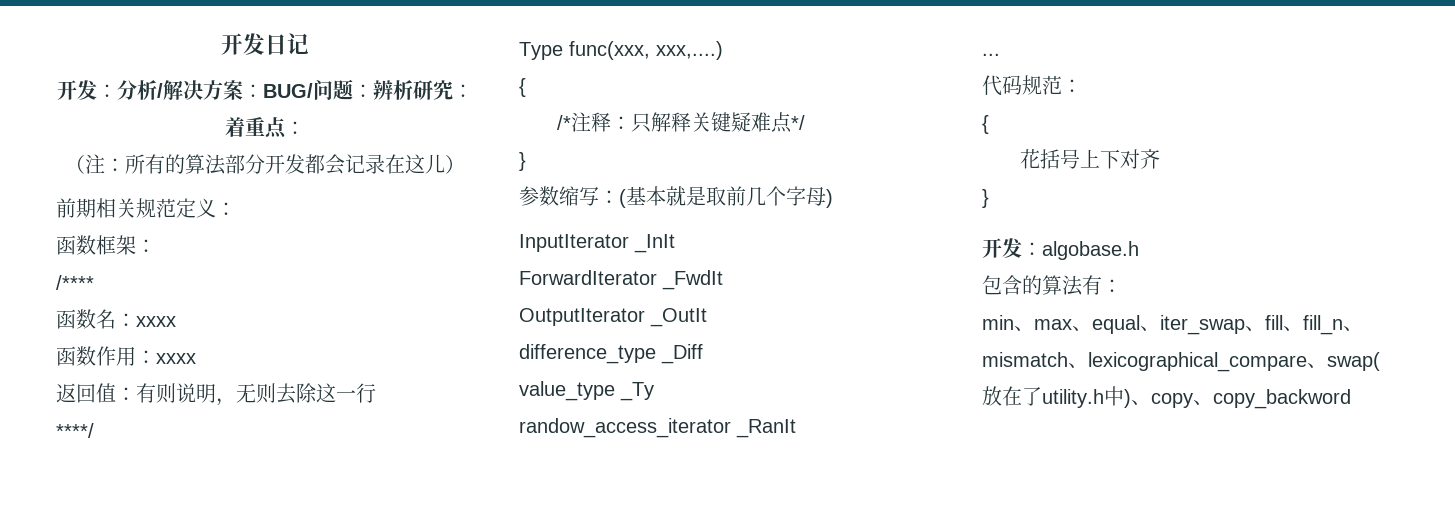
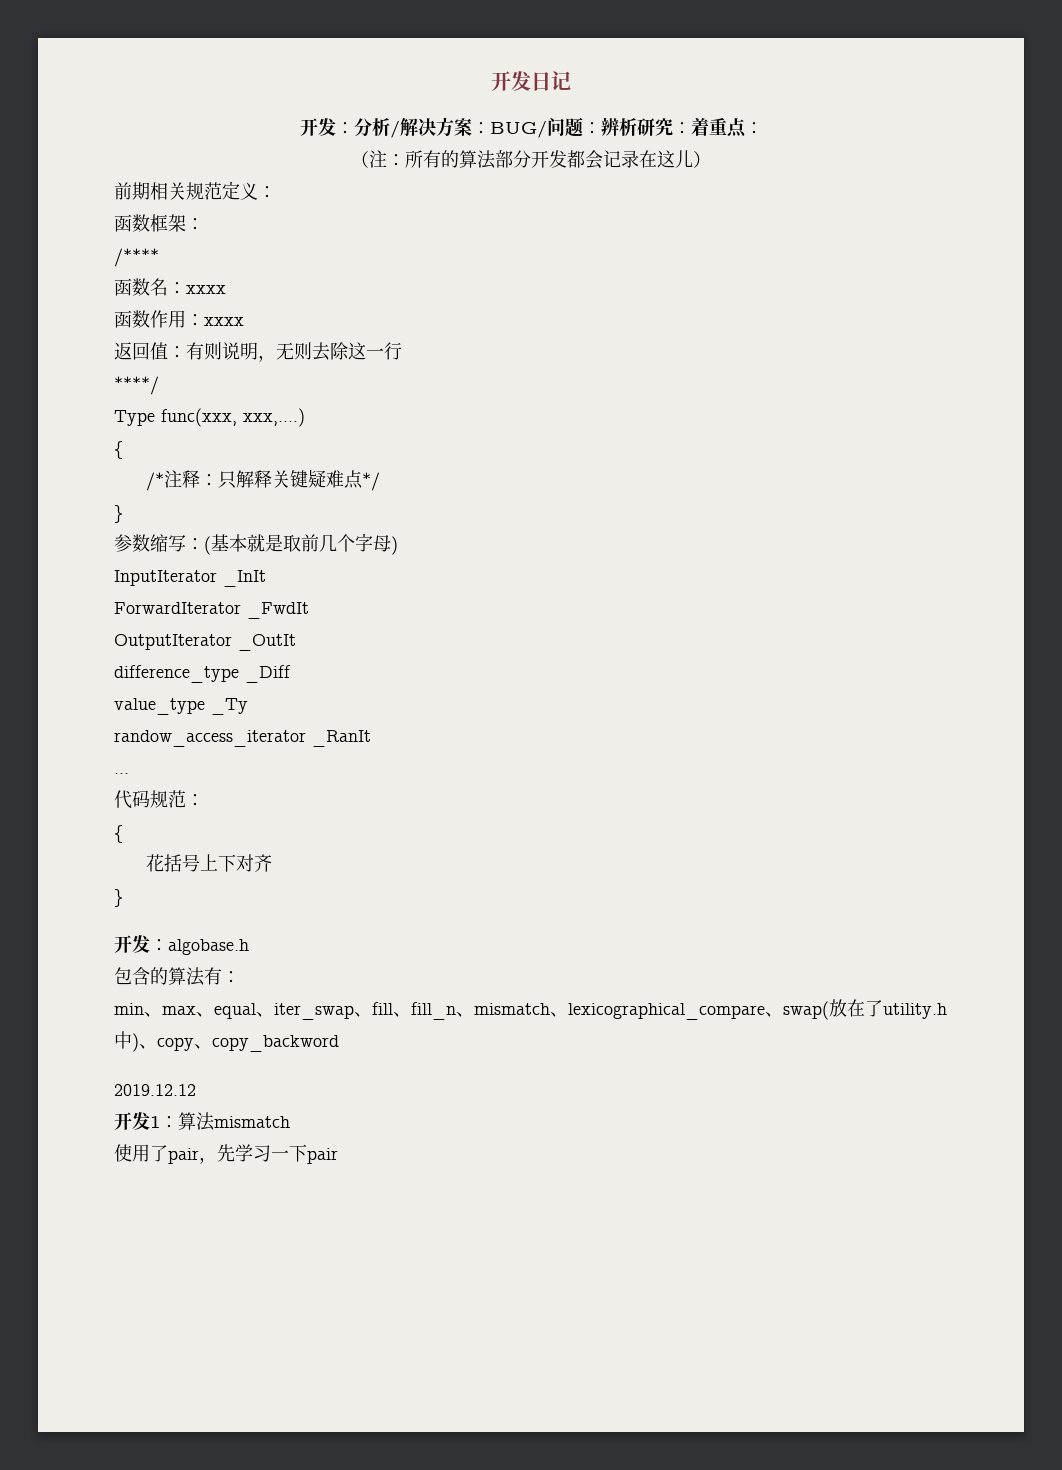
+ 2019.12.12
+ 开发1：算法mismatch
+ 使用了pair，先学习一下pair

